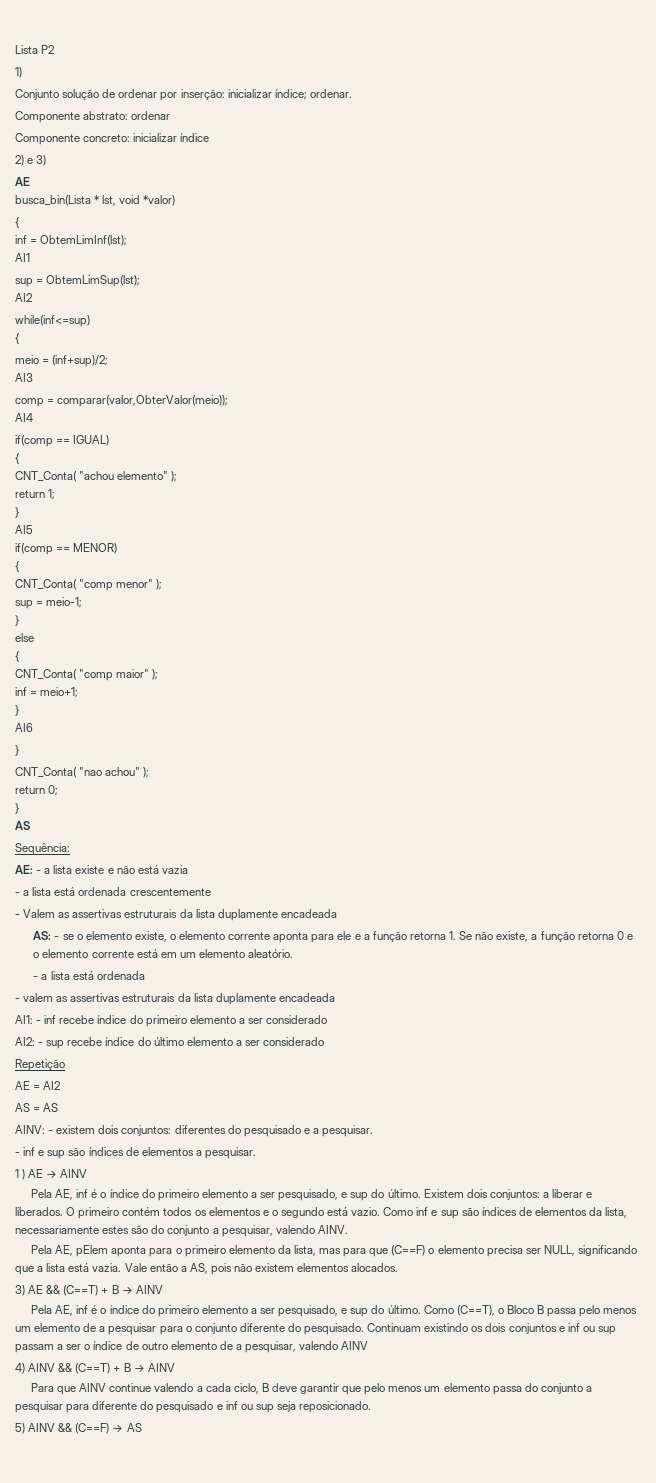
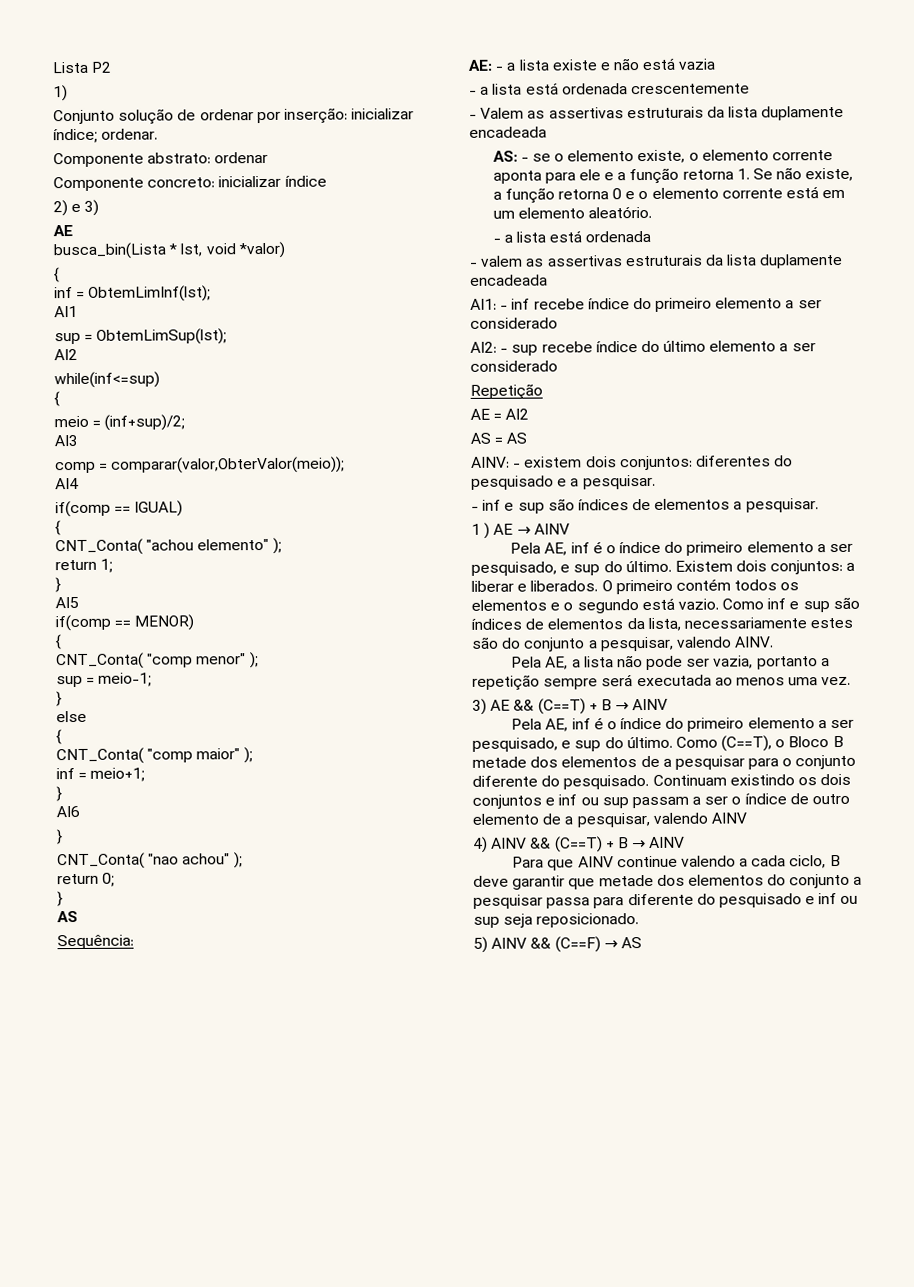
- Pela AE, pElem aponta para o primeiro elemento da lista, mas para que (C==F) o elemento precisa ser NULL, significando que a lista está vazia. Vale então a AS, pois não existem elementos alocados.
+ Pela AE, a lista não pode ser vazia, portanto a repetição sempre será executada ao menos uma vez.
- Como (C==T), o Bloco B passa pelo menos um elemento de a pesquisar para o conjunto diferente do pesquisado.
+ Como (C==T), o Bloco B metade dos elementos de a pesquisar para o conjunto diferente do pesquisado.
- Para que AINV continue valendo a cada ciclo, B deve garantir que pelo menos um elemento passa do conjunto a pesquisar para diferente do pesquisado e inf ou sup seja reposicionado.
+ Para que AINV continue valendo a cada ciclo, B deve garantir que metade dos elementos do conjunto a pesquisar passa para diferente do pesquisado e inf ou sup seja reposicionado.

